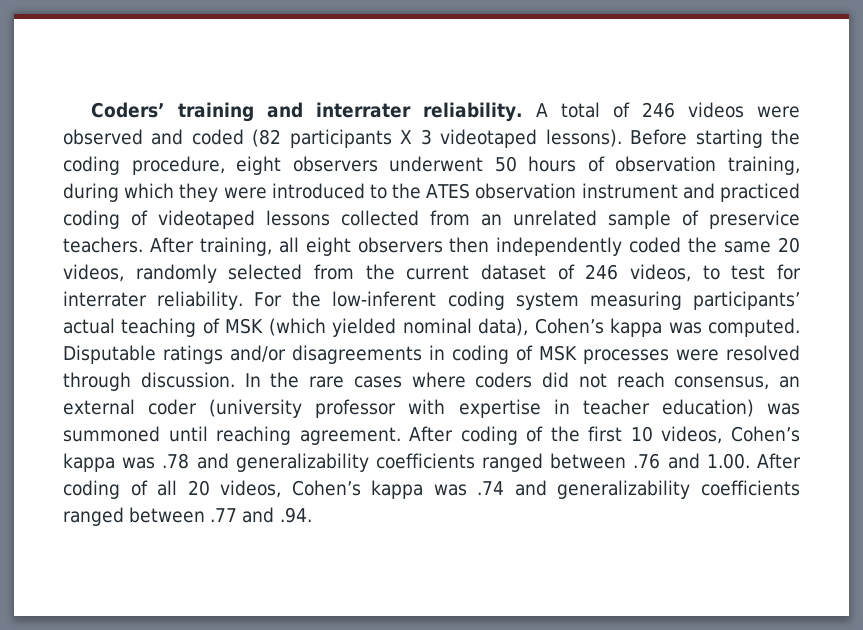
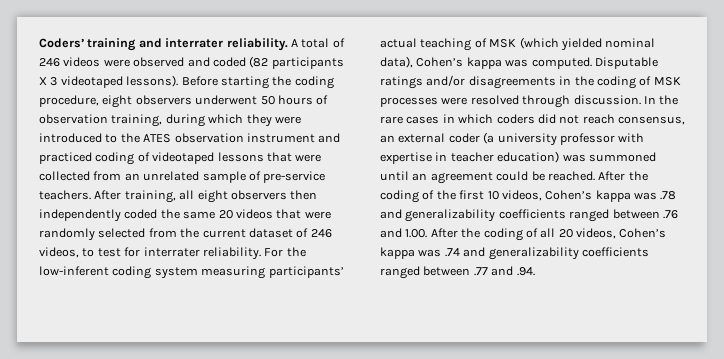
- Before starting the coding procedure, eight observers underwent 50 hours of observation training, during which they were introduced to the ATES observation instrument and practiced coding of videotaped lessons collected from an unrelated sample of preservice teachers.
+ Before starting the coding procedure, eight observers underwent 50 hours of observation training, during which they were introduced to the ATES observation instrument and practiced coding of videotaped lessons that were collected from an unrelated sample of pre-service teachers.
- After training, all eight observers then independently coded the same 20 videos, randomly selected from the current dataset of 246 videos, to test for interrater reliability.
+ After training, all eight observers then independently coded the same 20 videos that were randomly selected from the current dataset of 246 videos, to test for interrater reliability.
- Disputable ratings and/or disagreements in coding of MSK processes were resolved through discussion.
+ Disputable ratings and/or disagreements in the coding of MSK processes were resolved through discussion.
- In the rare cases where coders did not reach consensus, an external coder (university professor with expertise in teacher education) was summoned until reaching agreement. After coding of the first 10 videos, Cohen’s kappa was .78 and generalizability coefficients ranged between .76 and 1.00. After coding of all 20 videos, Cohen’s kappa was .74 and generalizability coefficients ranged between .77 and .94.
+ In the rare cases in which coders did not reach consensus, an external coder (a university professor with expertise in teacher education) was summoned until an agreement could be reached. After the coding of the first 10 videos, Cohen’s kappa was .78 and generalizability coefficients ranged between .76 and 1.00. After the coding of all 20 videos, Cohen’s kappa was .74 and generalizability coefficients ranged between .77 and .94.

